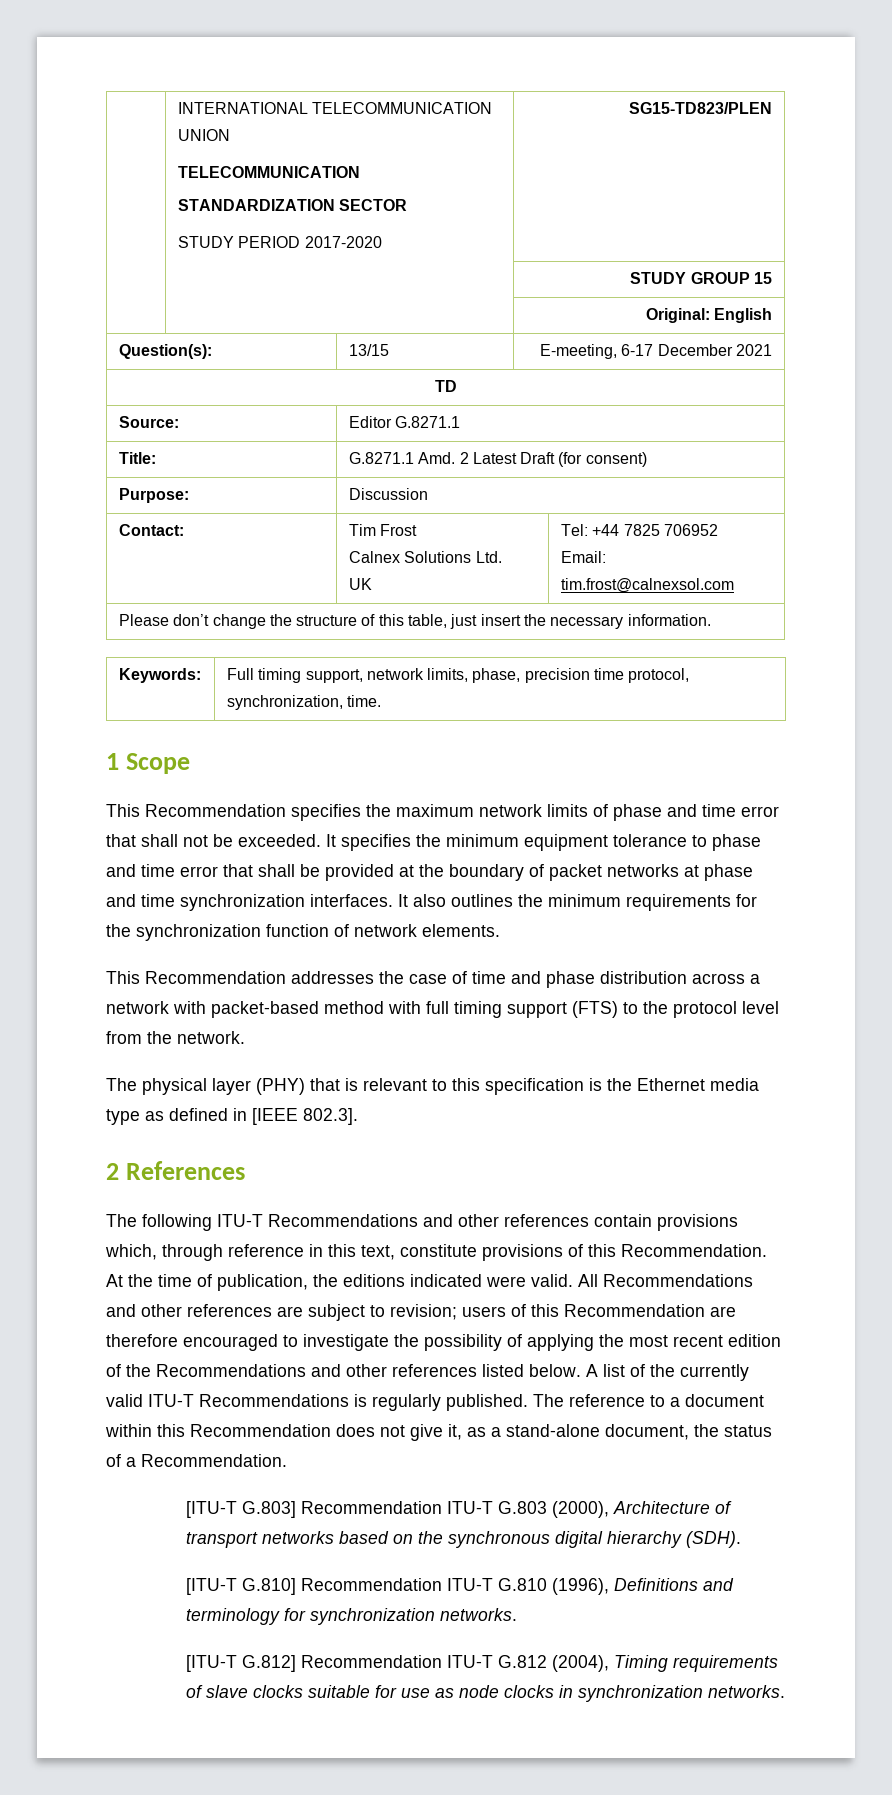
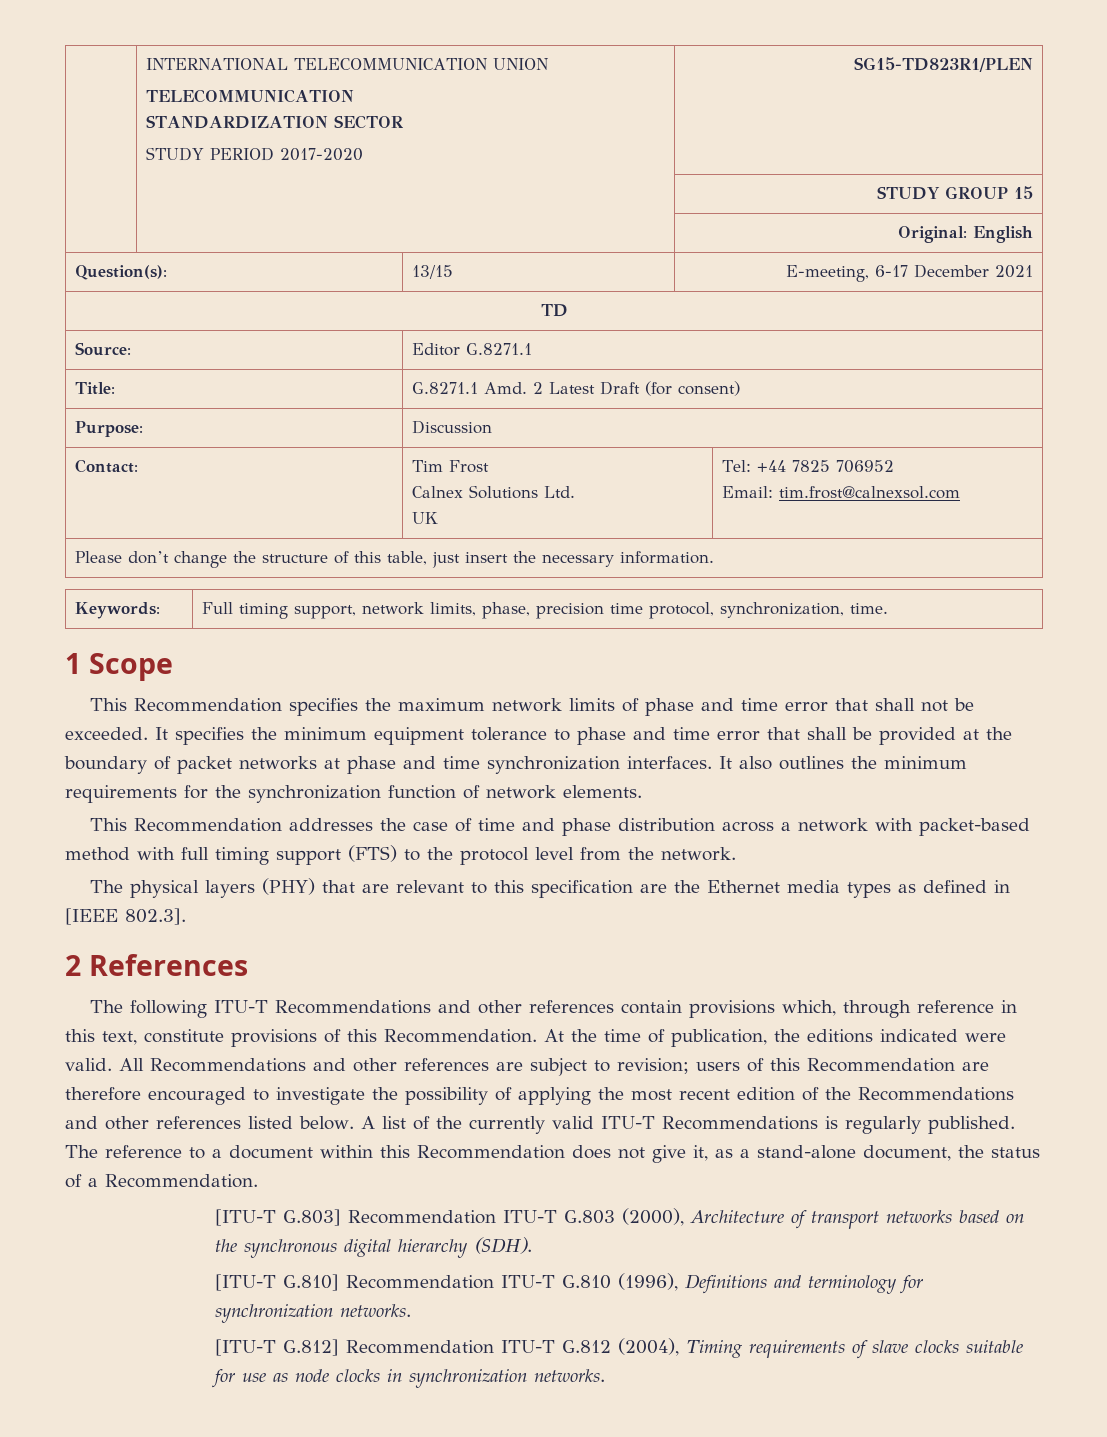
  | INTERNATIONAL TELECOMMUNICATION UNION
  TELECOMMUNICATION
  STANDARDIZATION SECTOR
- STUDY PERIOD 2017-2020 | SG15-TD823/PLEN
+ STUDY PERIOD 2017-2020 | SG15-TD823R1/PLEN
- The physical layer (PHY) that is relevant to this specification is the Ethernet media type as defined in [IEEE 802.3].
+ The physical layers (PHY) that are relevant to this specification are the Ethernet media types as defined in [IEEE 802.3].

